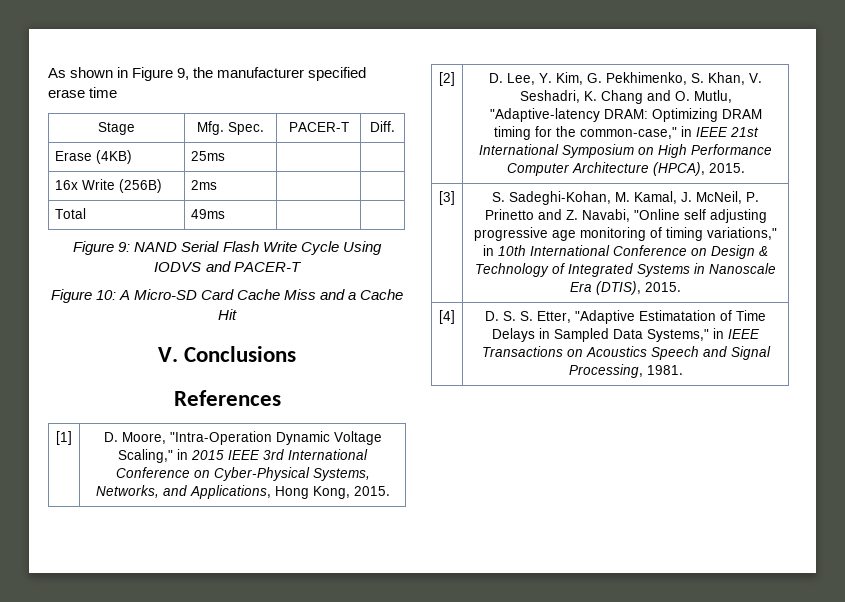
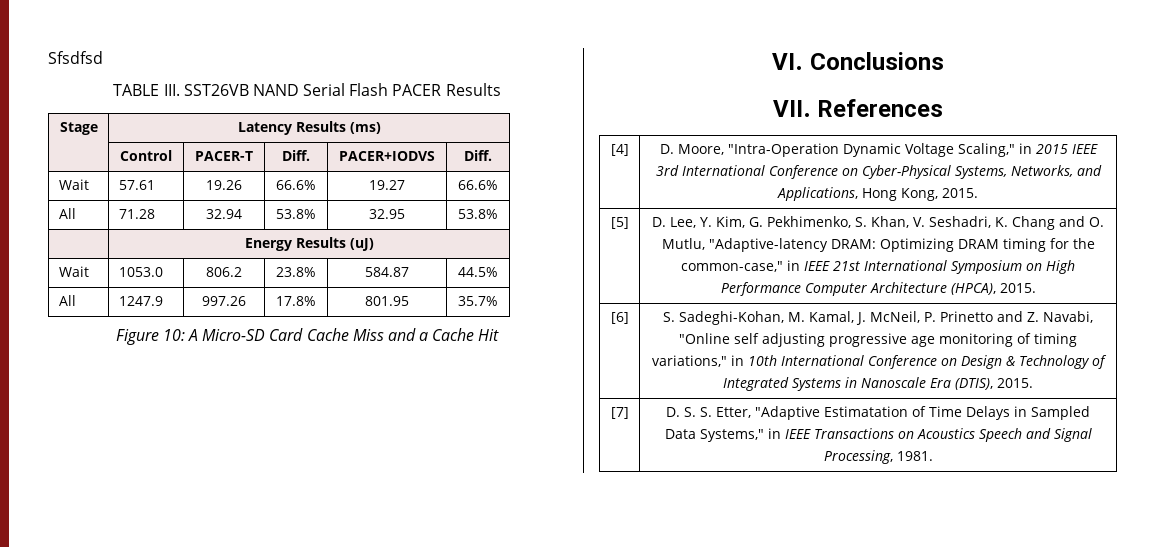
- As shown in Figure 9, the manufacturer specified erase time
- Stage | Mfg. Spec. | PACER-T | Diff.
- Erase (4KB) | 25ms | |
- 16x Write (256B) | 2ms | |
- Total | 49ms | |
- Figure 9: NAND Serial Flash Write Cycle Using IODVS and PACER-T
+ Sfsdfsd
+ TABLE III. SST26VB NAND Serial Flash PACER Results
+ Stage | Latency Results (ms)
+ | Control | PACER-T | Diff. | PACER+IODVS | Diff.
+ Wait | 57.61 | 19.26 | 66.6% | 19.27 | 66.6%
+ All | 71.28 | 32.94 | 53.8% | 32.95 | 53.8%
+ | Energy Results (uJ)
+ Wait | 1053.0 | 806.2 | 23.8% | 584.87 | 44.5%
+ All | 1247.9 | 997.26 | 17.8% | 801.95 | 35.7%
- V. Conclusions
+ VI. Conclusions
- References
+ VII. References
- [1] | D. Moore, "Intra-Operation Dynamic Voltage Scaling," in 2015 IEEE 3rd International Conference on Cyber-Physical Systems, Networks, and Applications, Hong Kong, 2015.
+ [4] | D. Moore, "Intra-Operation Dynamic Voltage Scaling," in 2015 IEEE 3rd International Conference on Cyber-Physical Systems, Networks, and Applications, Hong Kong, 2015.
- [2] | D. Lee, Y. Kim, G. Pekhimenko, S. Khan, V. Seshadri, K. Chang and O. Mutlu, "Adaptive-latency DRAM: Optimizing DRAM timing for the common-case," in IEEE 21st International Symposium on High Performance Computer Architecture (HPCA), 2015.
+ [5] | D. Lee, Y. Kim, G. Pekhimenko, S. Khan, V. Seshadri, K. Chang and O. Mutlu, "Adaptive-latency DRAM: Optimizing DRAM timing for the common-case," in IEEE 21st International Symposium on High Performance Computer Architecture (HPCA), 2015.
- [3] | S. Sadeghi-Kohan, M. Kamal, J. McNeil, P. Prinetto and Z. Navabi, "Online self adjusting progressive age monitoring of timing variations," in 10th International Conference on Design & Technology of Integrated Systems in Nanoscale Era (DTIS), 2015.
+ [6] | S. Sadeghi-Kohan, M. Kamal, J. McNeil, P. Prinetto and Z. Navabi, "Online self adjusting progressive age monitoring of timing variations," in 10th International Conference on Design & Technology of Integrated Systems in Nanoscale Era (DTIS), 2015.
- [4] | D. S. S. Etter, "Adaptive Estimatation of Time Delays in Sampled Data Systems," in IEEE Transactions on Acoustics Speech and Signal Processing, 1981.
+ [7] | D. S. S. Etter, "Adaptive Estimatation of Time Delays in Sampled Data Systems," in IEEE Transactions on Acoustics Speech and Signal Processing, 1981.

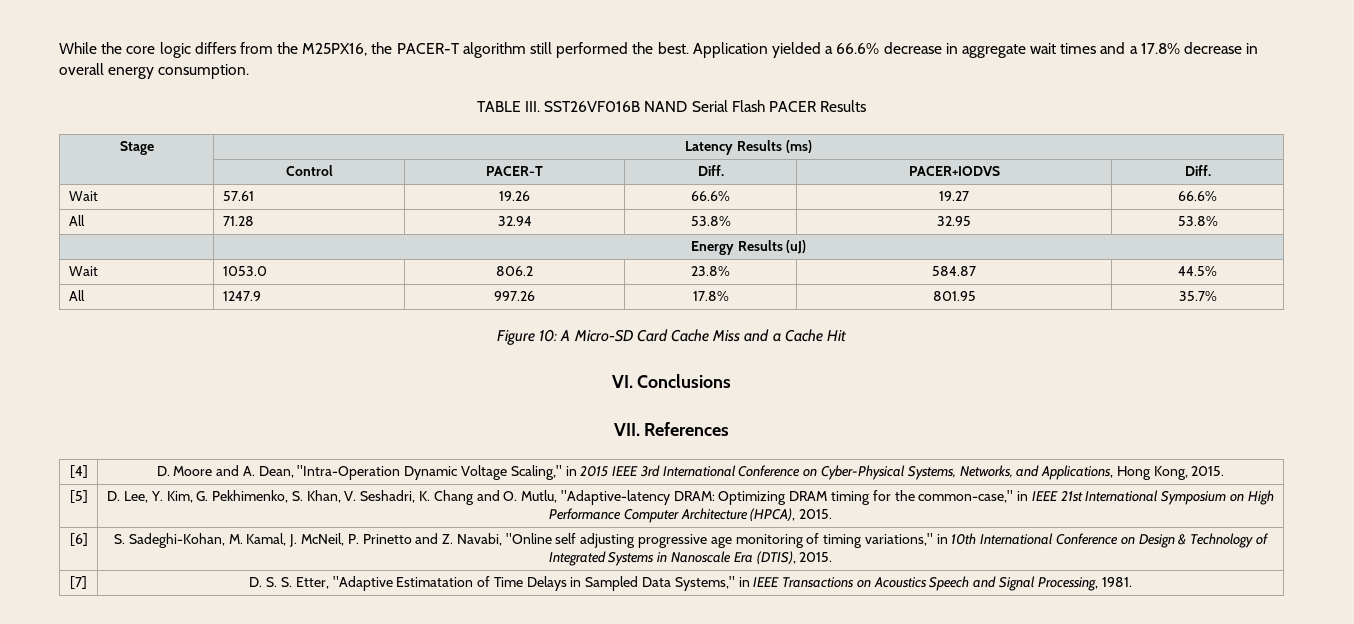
- Sfsdfsd
+ While the core logic differs from the M25PX16, the PACER-T algorithm still performed the best. Application yielded a 66.6% decrease in aggregate wait times and a 17.8% decrease in overall energy consumption.
- TABLE III. SST26VB NAND Serial Flash PACER Results
+ TABLE III. SST26VF016B NAND Serial Flash PACER Results
- [4] | D. Moore, "Intra-Operation Dynamic Voltage Scaling," in 2015 IEEE 3rd International Conference on Cyber-Physical Systems, Networks, and Applications, Hong Kong, 2015.
+ [4] | D. Moore and A. Dean, "Intra-Operation Dynamic Voltage Scaling," in 2015 IEEE 3rd International Conference on Cyber-Physical Systems, Networks, and Applications, Hong Kong, 2015.

